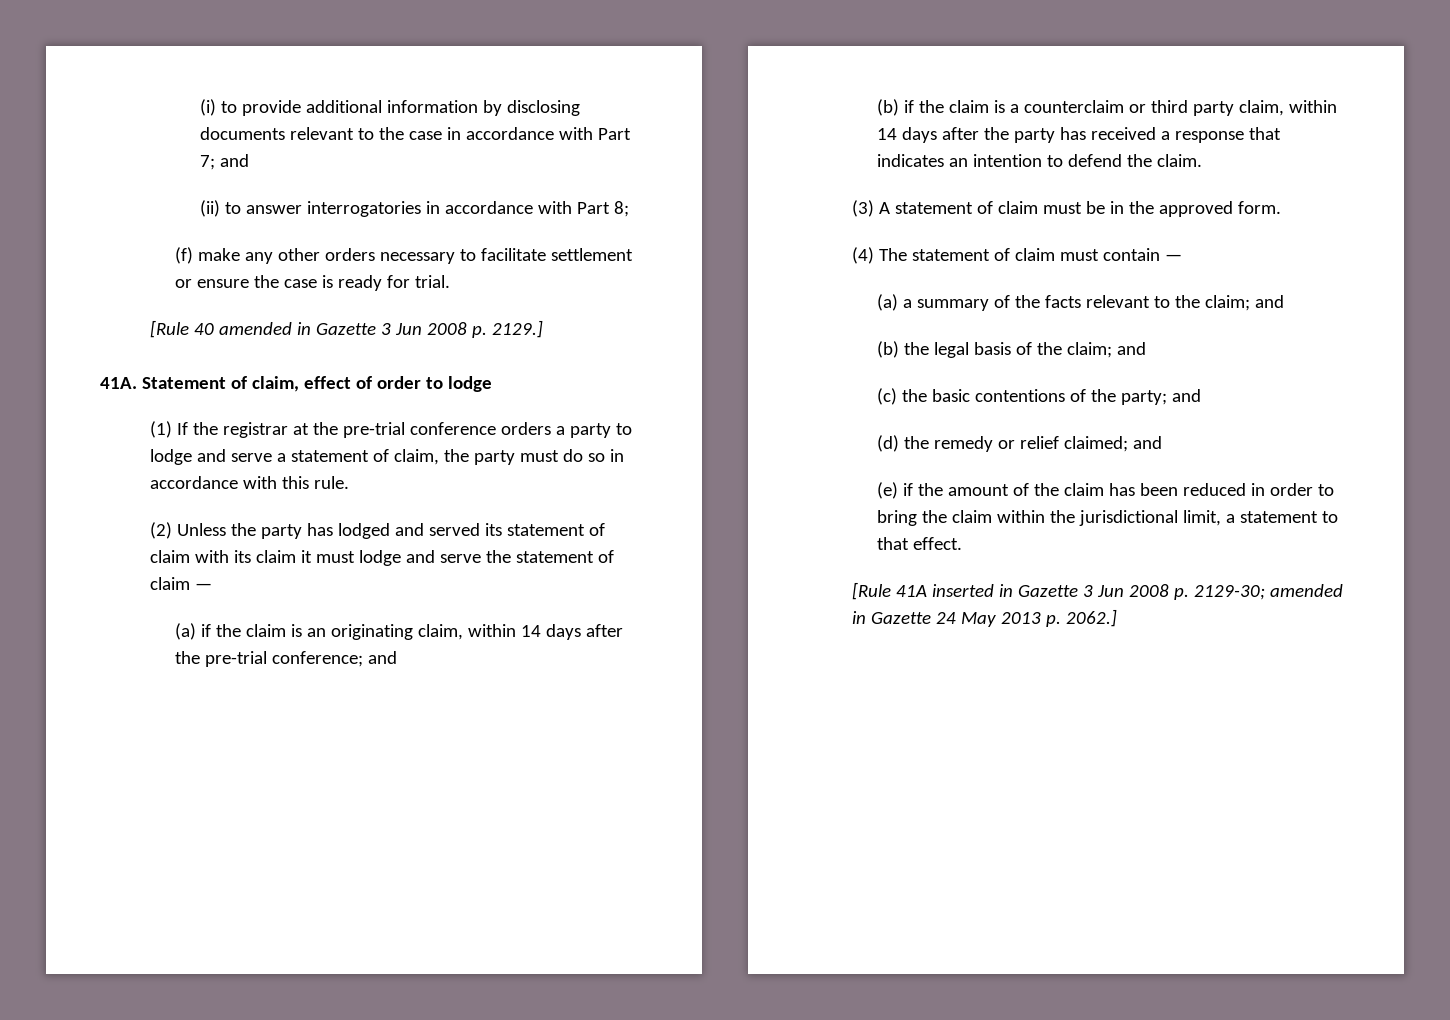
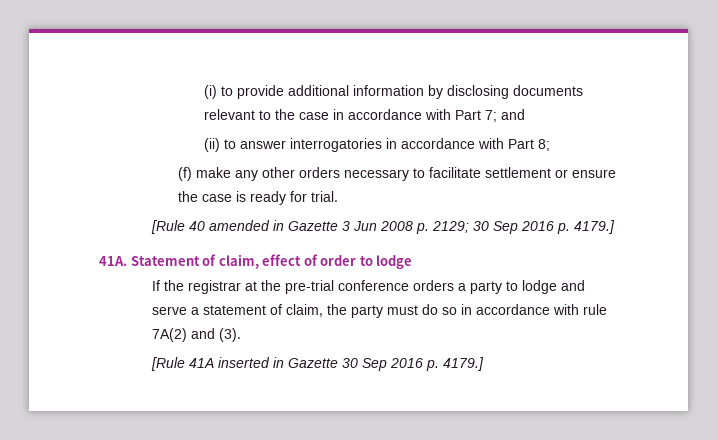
- [Rule 40 amended in Gazette 3 Jun 2008 p. 2129.]
+ [Rule 40 amended in Gazette 3 Jun 2008 p. 2129; 30 Sep 2016 p. 4179.]
- (1) If the registrar at the pre-trial conference orders a party to lodge and serve a statement of claim, the party must do so in accordance with this rule.
- (2) Unless the party has lodged and served its statement of claim with its claim it must lodge and serve the statement of claim —
- (a) if the claim is an originating claim, within 14 days after the pre-trial conference; and
- (b) if the claim is a counterclaim or third party claim, within 14 days after the party has received a response that indicates an intention to defend the claim.
- (3) A statement of claim must be in the approved form.
- (4) The statement of claim must contain —
- (a) a summary of the facts relevant to the claim; and
- (b) the legal basis of the claim; and
- (c) the basic contentions of the party; and
- (d) the remedy or relief claimed; and
- (e) if the amount of the claim has been reduced in order to bring the claim within the jurisdictional limit, a statement to that effect.
+ If the registrar at the pre-trial conference orders a party to lodge and serve a statement of claim, the party must do so in accordance with rule 7A(2) and (3).
- [Rule 41A inserted in Gazette 3 Jun 2008 p. 2129-30; amended in Gazette 24 May 2013 p. 2062.]
+ [Rule 41A inserted in Gazette 30 Sep 2016 p. 4179.]

